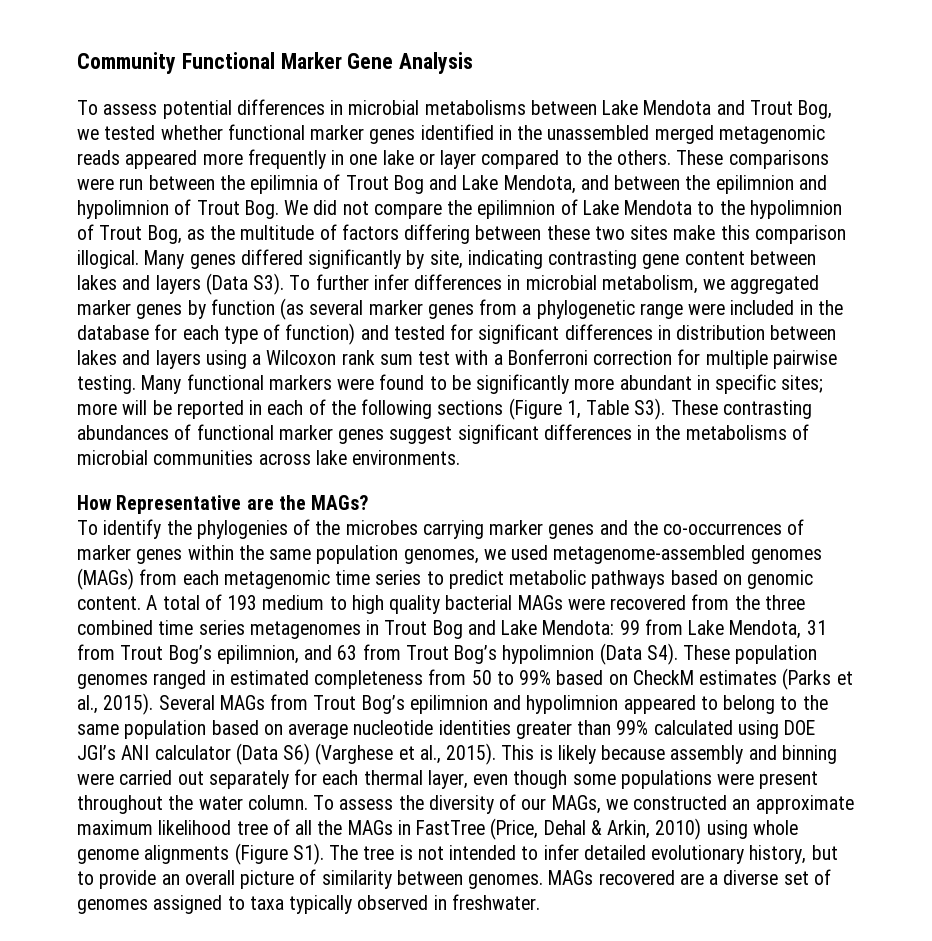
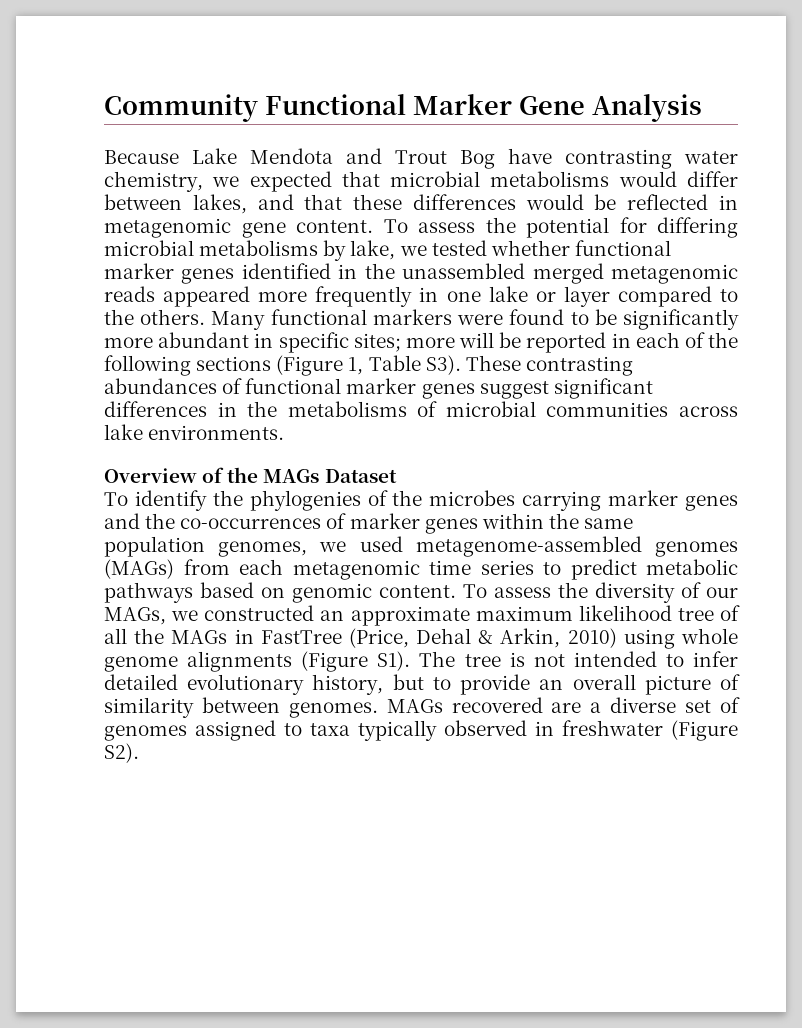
- To assess potential differences in microbial metabolisms between Lake Mendota and Trout Bog, we tested whether functional marker genes identified in the unassembled merged metagenomic reads appeared more frequently in one lake or layer compared to the others.
+ Because Lake Mendota and Trout Bog have contrasting water chemistry, we expected that microbial metabolisms would differ between lakes, and that these differences would be reflected in metagenomic gene content. To assess the potential for differing microbial metabolisms by lake, we tested whether functional marker genes identified in the unassembled merged metagenomic reads appeared more frequently in one lake or layer compared to the others.
- These comparisons were run between the epilimnia of Trout Bog and Lake Mendota, and between the epilimnion and hypolimnion of Trout Bog. We did not compare the epilimnion of Lake Mendota to the hypolimnion of Trout Bog, as the multitude of factors differing between these two sites make this comparison illogical. Many genes differed significantly by site, indicating contrasting gene content between lakes and layers (Data S3). To further infer differences in microbial metabolism, we aggregated marker genes by function (as several marker genes from a phylogenetic range were included in the database for each type of function) and tested for significant differences in distribution between lakes and layers using a Wilcoxon rank sum test with a Bonferroni correction for multiple pairwise testing.
- How Representative are the MAGs?
+ Overview of the MAGs Dataset
- A total of 193 medium to high quality bacterial MAGs were recovered from the three combined time series metagenomes in Trout Bog and Lake Mendota: 99 from Lake Mendota, 31 from Trout Bog’s epilimnion, and 63 from Trout Bog’s hypolimnion (Data S4). These population genomes ranged in estimated completeness from 50 to 99% based on CheckM estimates (Parks et al., 2015). Several MAGs from Trout Bog’s epilimnion and hypolimnion appeared to belong to the same population based on average nucleotide identities greater than 99% calculated using DOE JGI’s ANI calculator (Data S6) (Varghese et al., 2015). This is likely because assembly and binning were carried out separately for each thermal layer, even though some populations were present throughout the water column.
- MAGs recovered are a diverse set of genomes assigned to taxa typically observed in freshwater.
+ MAGs recovered are a diverse set of genomes assigned to taxa typically observed in freshwater (Figure S2).

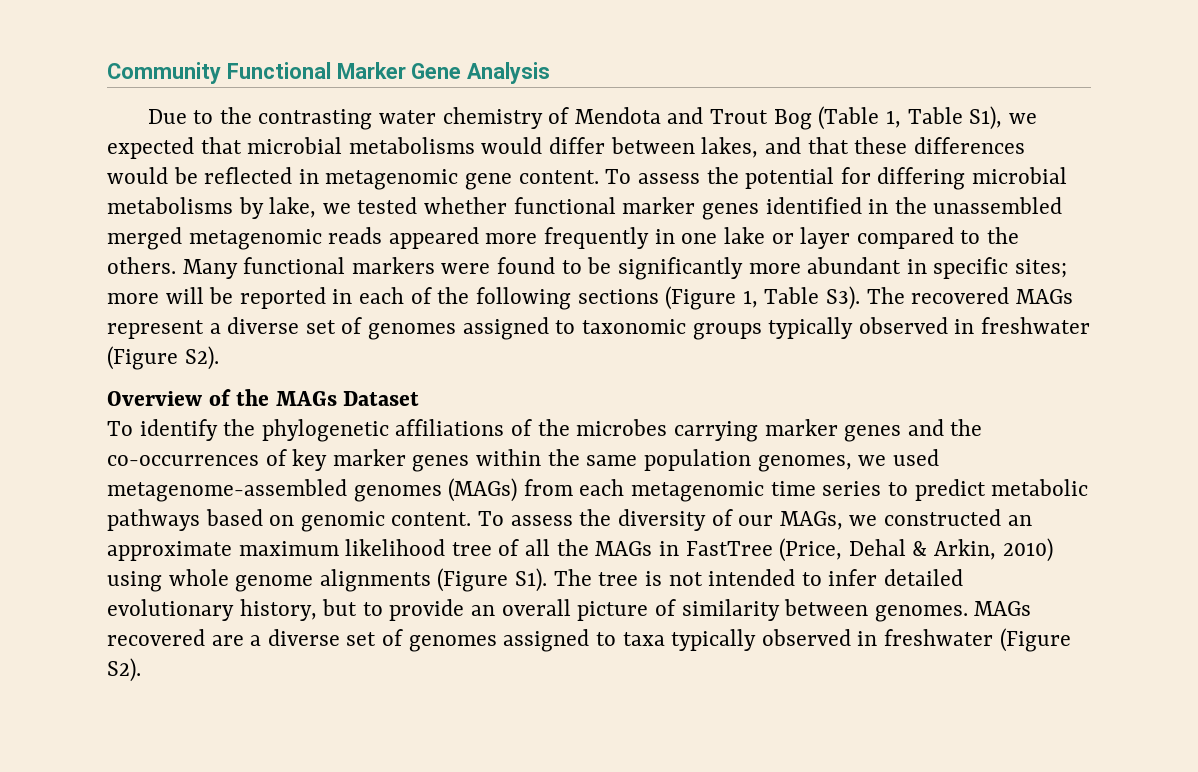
- Because Lake Mendota and Trout Bog have contrasting water chemistry, we expected that microbial metabolisms would differ between lakes, and that these differences would be reflected in metagenomic gene content.
+ Due to the contrasting water chemistry of Mendota and Trout Bog (Table 1, Table S1), we expected that microbial metabolisms would differ between lakes, and that these differences would be reflected in metagenomic gene content.
- Many functional markers were found to be significantly more abundant in specific sites; more will be reported in each of the following sections (Figure 1, Table S3). These contrasting abundances of functional marker genes suggest significant differences in the metabolisms of microbial communities across lake environments.
+ Many functional markers were found to be significantly more abundant in specific sites; more will be reported in each of the following sections (Figure 1, Table S3). The recovered MAGs represent a diverse set of genomes assigned to taxonomic groups typically observed in freshwater (Figure S2).
- To identify the phylogenies of the microbes carrying marker genes and the co-occurrences of marker genes within the same population genomes, we used metagenome-assembled genomes (MAGs) from each metagenomic time series to predict metabolic pathways based on genomic content.
+ To identify the phylogenetic affiliations of the microbes carrying marker genes and the co-occurrences of key marker genes within the same population genomes, we used metagenome-assembled genomes (MAGs) from each metagenomic time series to predict metabolic pathways based on genomic content.

